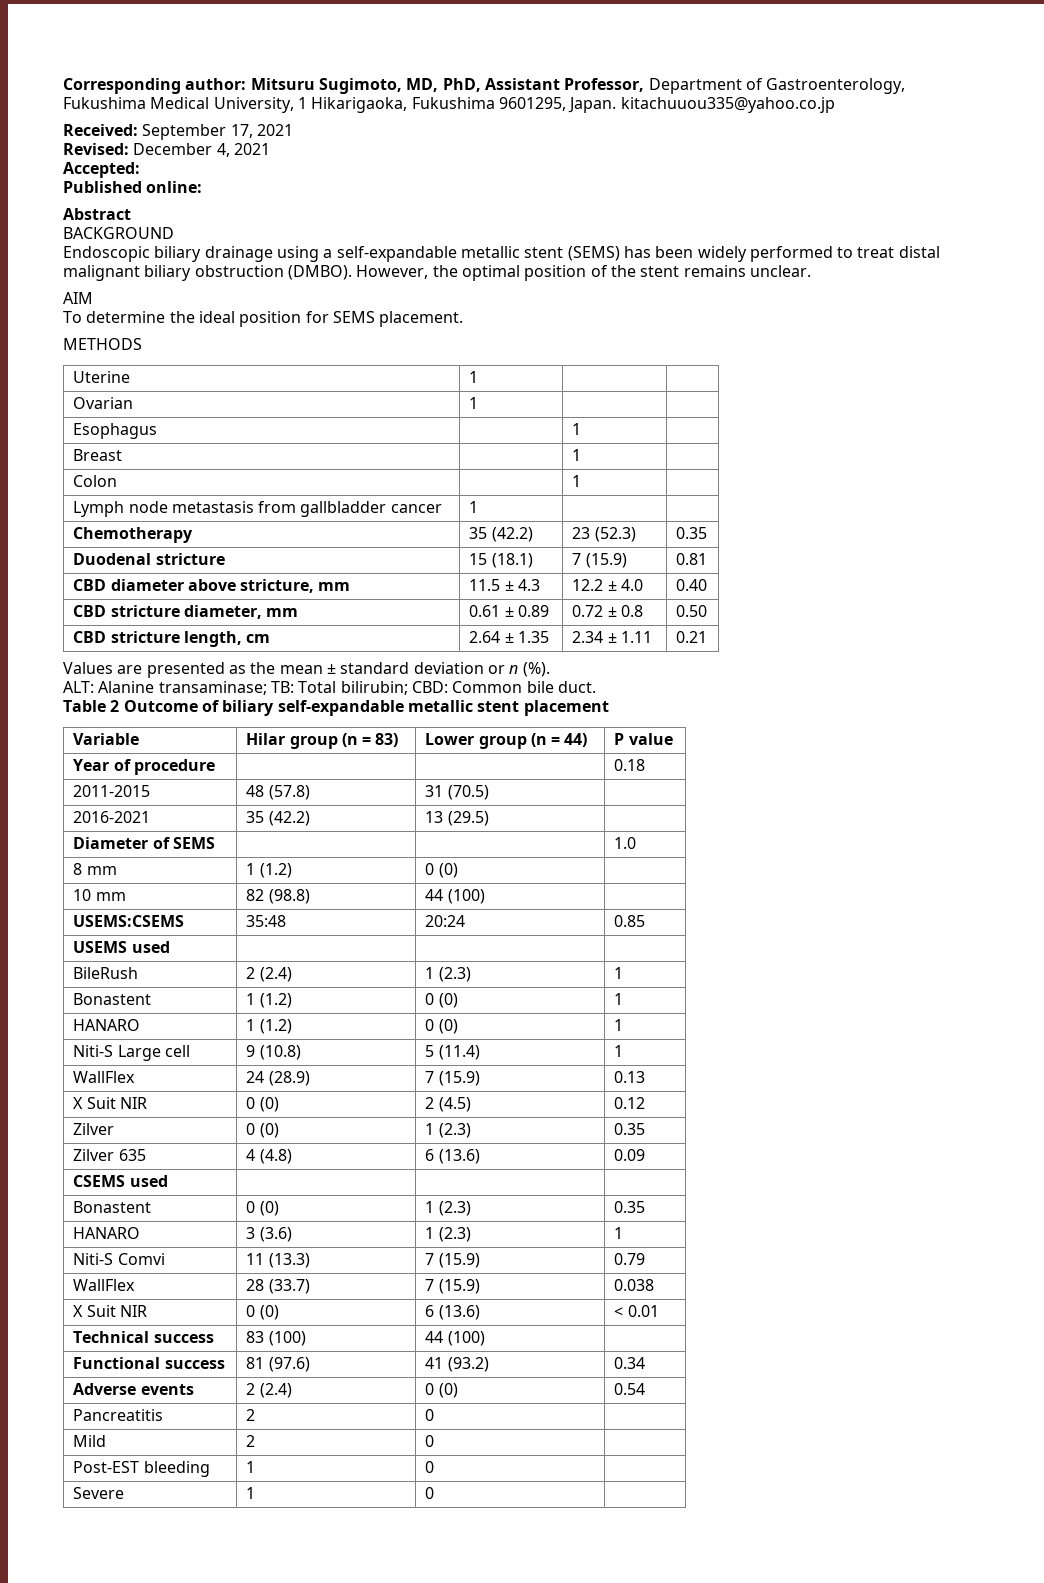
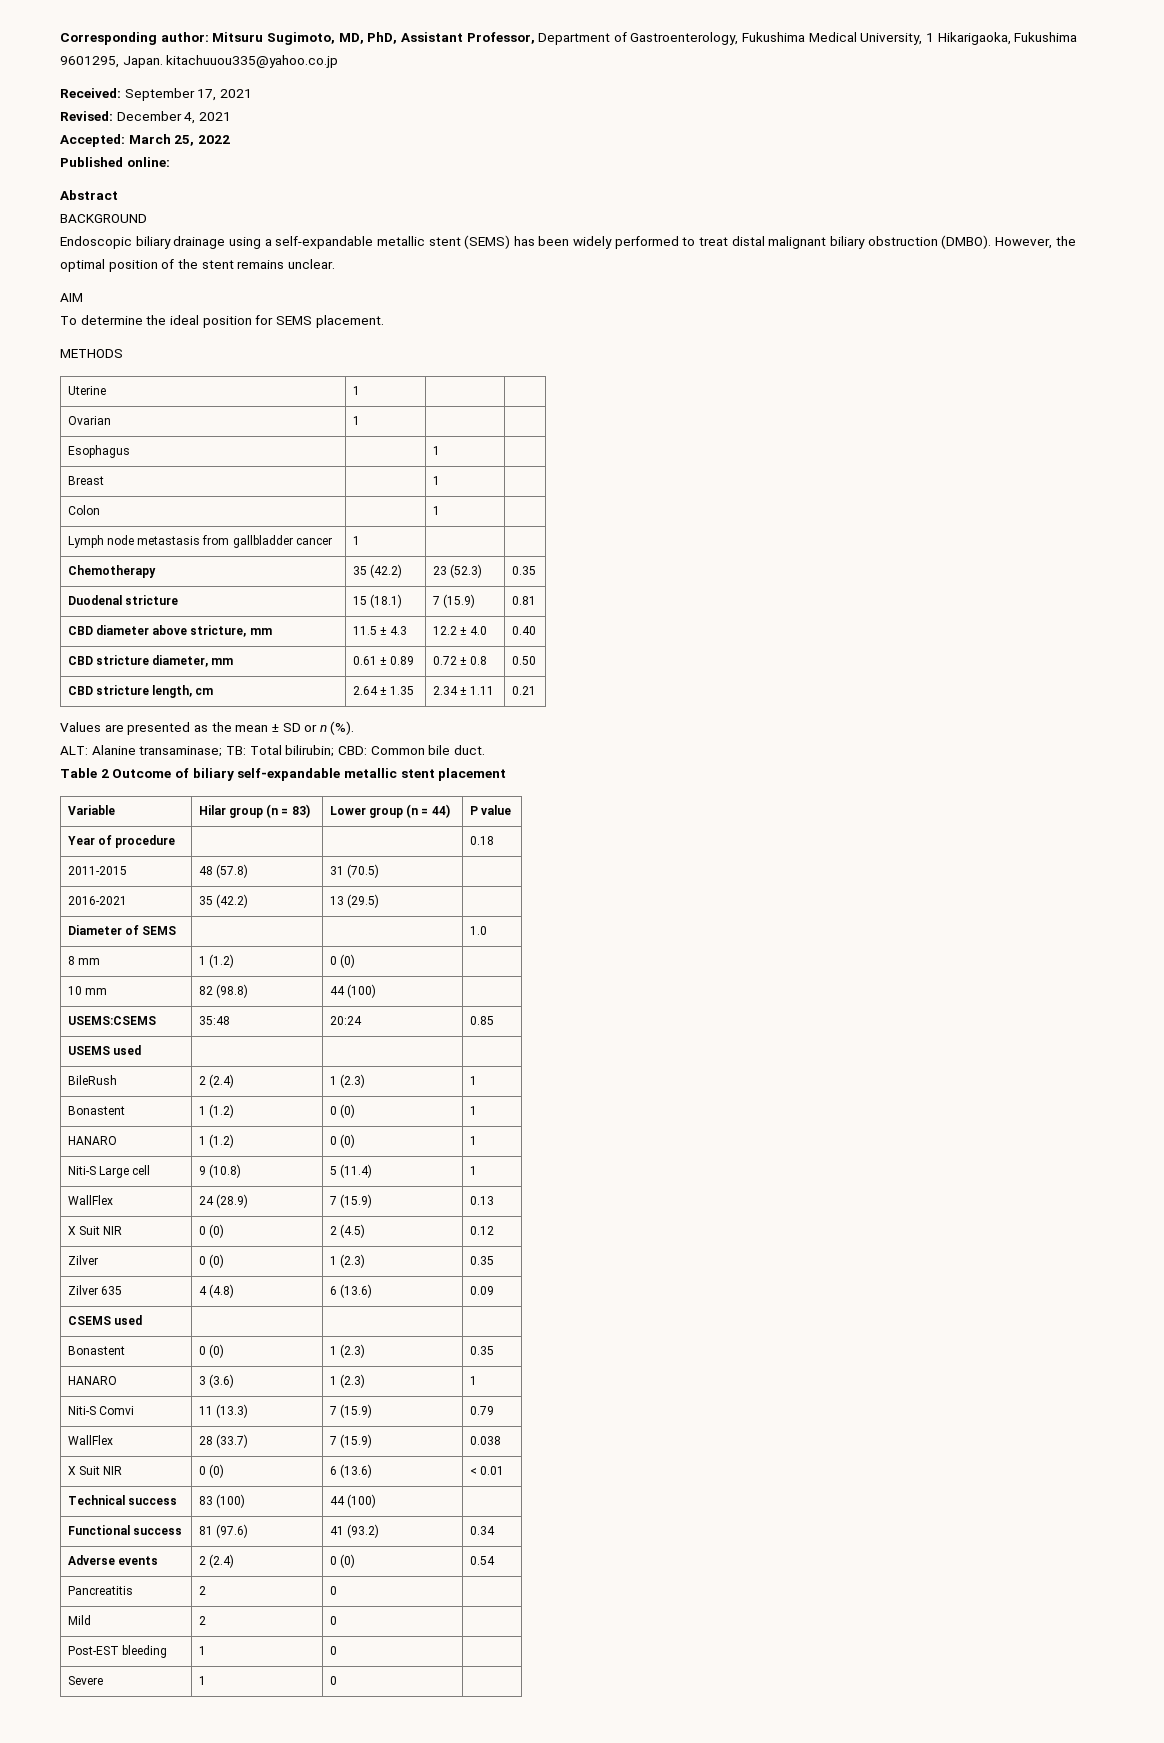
- Accepted:
+ Accepted: March 25, 2022
- Values are presented as the mean ± standard deviation or n (%).
+ Values are presented as the mean ± SD or n (%).

